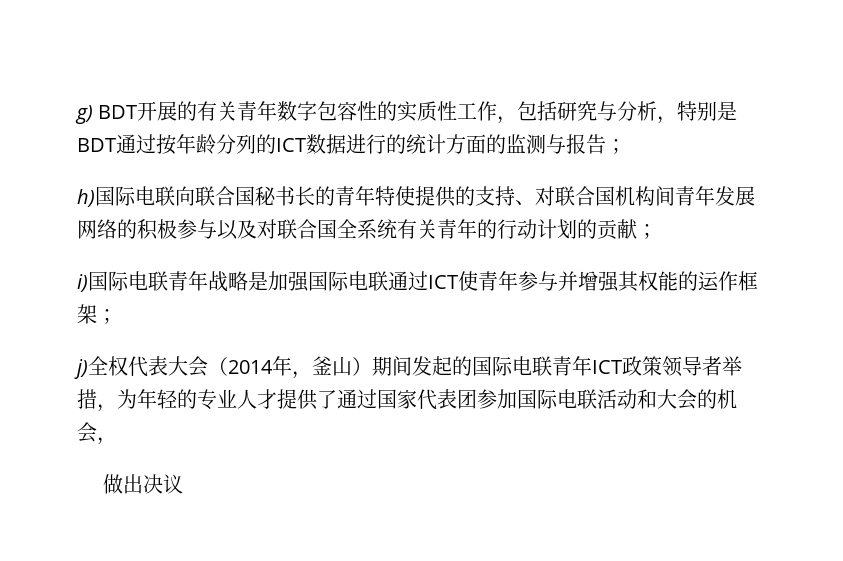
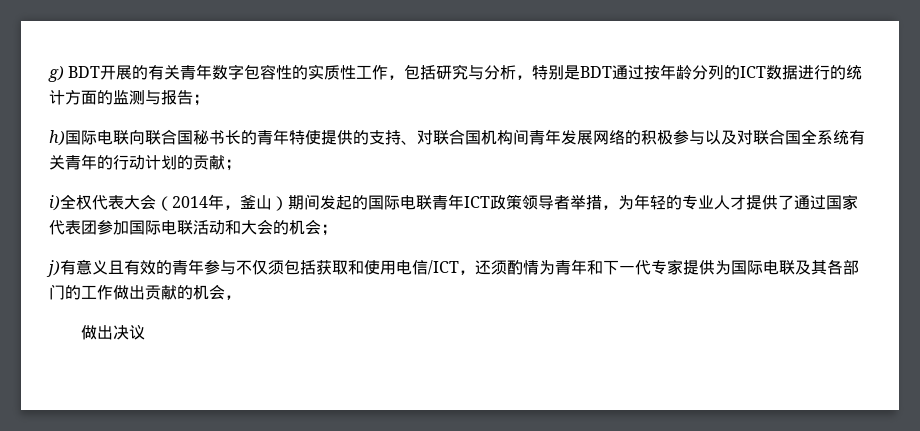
- i)国际电联青年战略是加强国际电联通过ICT使青年参与并增强其权能的运作框架；
- j)全权代表大会（2014年，釜山）期间发起的国际电联青年ICT政策领导者举措，为年轻的专业人才提供了通过国家代表团参加国际电联活动和大会的机会，
+ i)全权代表大会（2014年，釜山）期间发起的国际电联青年ICT政策领导者举措，为年轻的专业人才提供了通过国家代表团参加国际电联活动和大会的机会；
+ j)有意义且有效的青年参与不仅须包括获取和使用电信/ICT，还须酌情为青年和下一代专家提供为国际电联及其各部门的工作做出贡献的机会，

